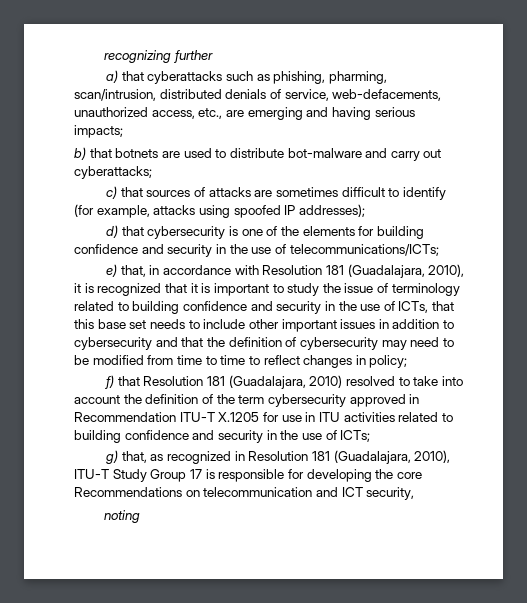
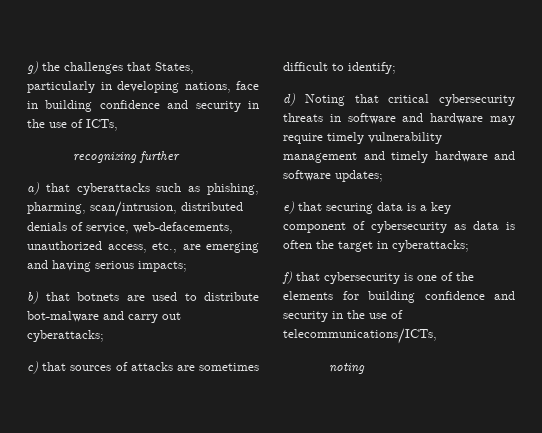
+ g) the challenges that States, particularly in developing nations, face in building confidence and security in the use of ICTs,
- c) that sources of attacks are sometimes difficult to identify (for example, attacks using spoofed IP addresses);
- d) that cybersecurity is one of the elements for building confidence and security in the use of telecommunications/ICTs;
- e) that, in accordance with Resolution 181 (Guadalajara, 2010), it is recognized that it is important to study the issue of terminology related to building confidence and security in the use of ICTs, that this base set needs to include other important issues in addition to cybersecurity and that the definition of cybersecurity may need to be modified from time to time to reflect changes in policy;
- f) that Resolution 181 (Guadalajara, 2010) resolved to take into account the definition of the term cybersecurity approved in Recommendation ITU-T X.1205 for use in ITU activities related to building confidence and security in the use of ICTs;
- g) that, as recognized in Resolution 181 (Guadalajara, 2010), ITU-T Study Group 17 is responsible for developing the core Recommendations on telecommunication and ICT security,
+ c) that sources of attacks are sometimes difficult to identify;
+ d) Noting that critical cybersecurity threats in software and hardware may require timely vulnerability management and timely hardware and software updates;
+ e) that securing data is a key component of cybersecurity as data is often the target in cyberattacks;
+ f) that cybersecurity is one of the elements for building confidence and security in the use of telecommunications/ICTs,

